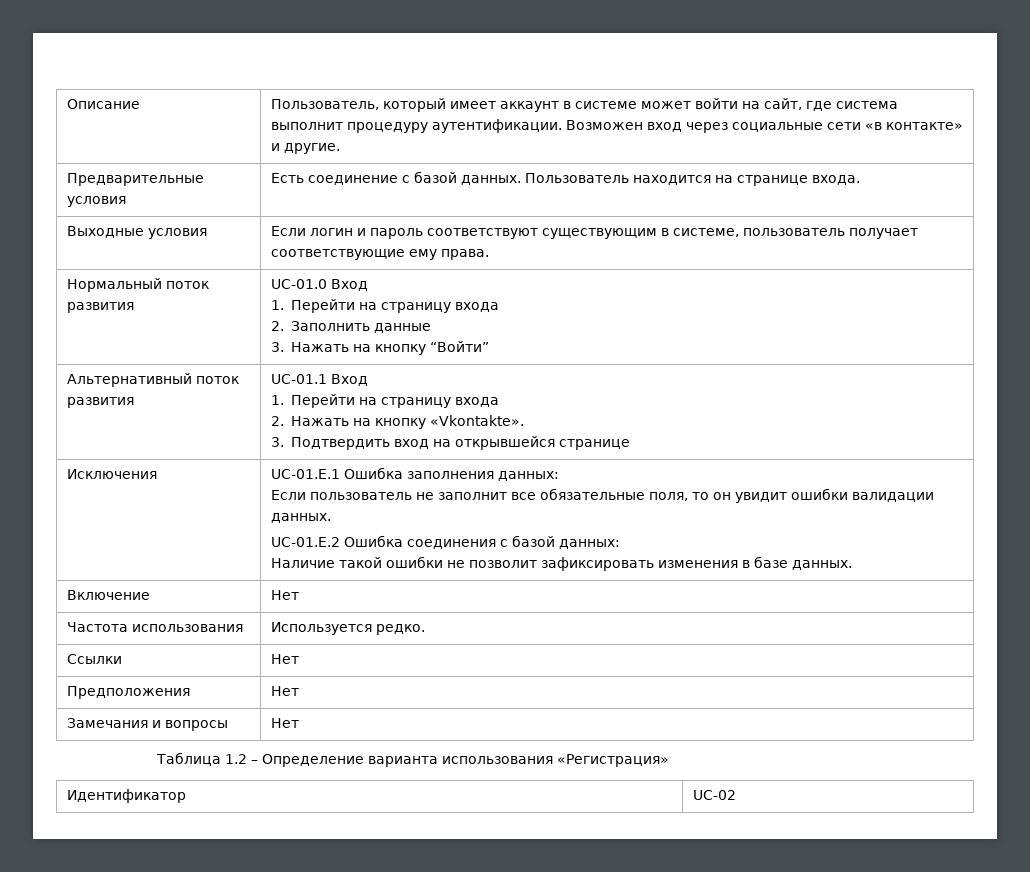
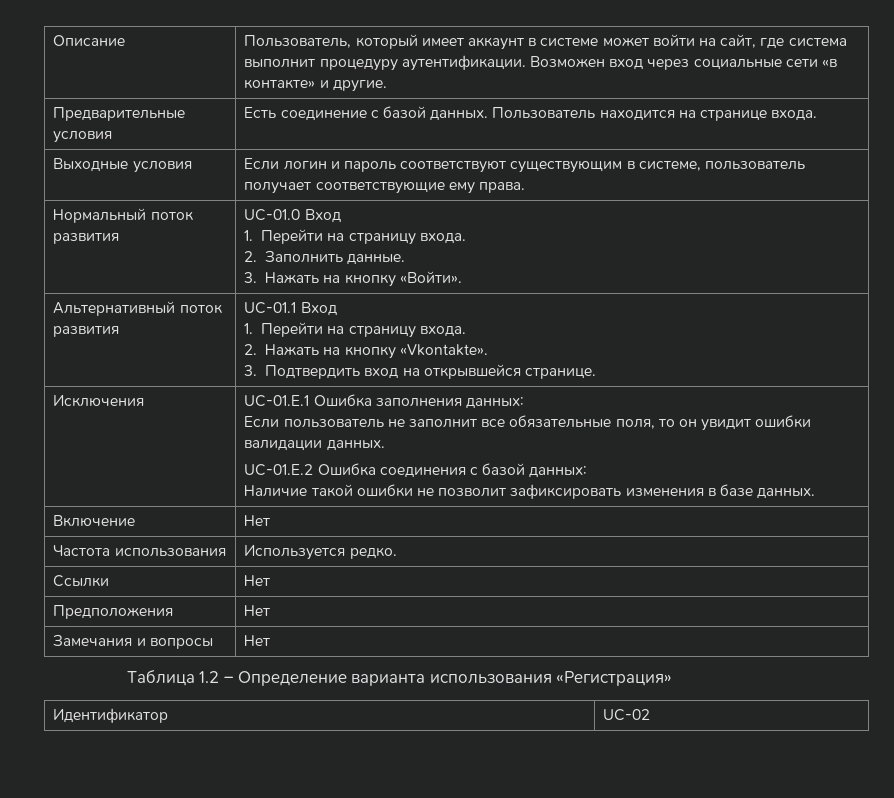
  Нормальный поток развития | UC-01.0 Вход
- 1. Перейти на страницу входа
- 2. Заполнить данные
- 3. Нажать на кнопку “Войти”
+ 1. Перейти на страницу входа.
+ 2. Заполнить данные.
+ 3. Нажать на кнопку «Войти».
  Альтернативный поток развития | UC-01.1 Вход
- 1. Перейти на страницу входа
+ 1. Перейти на страницу входа.
  2. Нажать на кнопку «Vkontakte».
- 3. Подтвердить вход на открывшейся странице
+ 3. Подтвердить вход на открывшейся странице.

